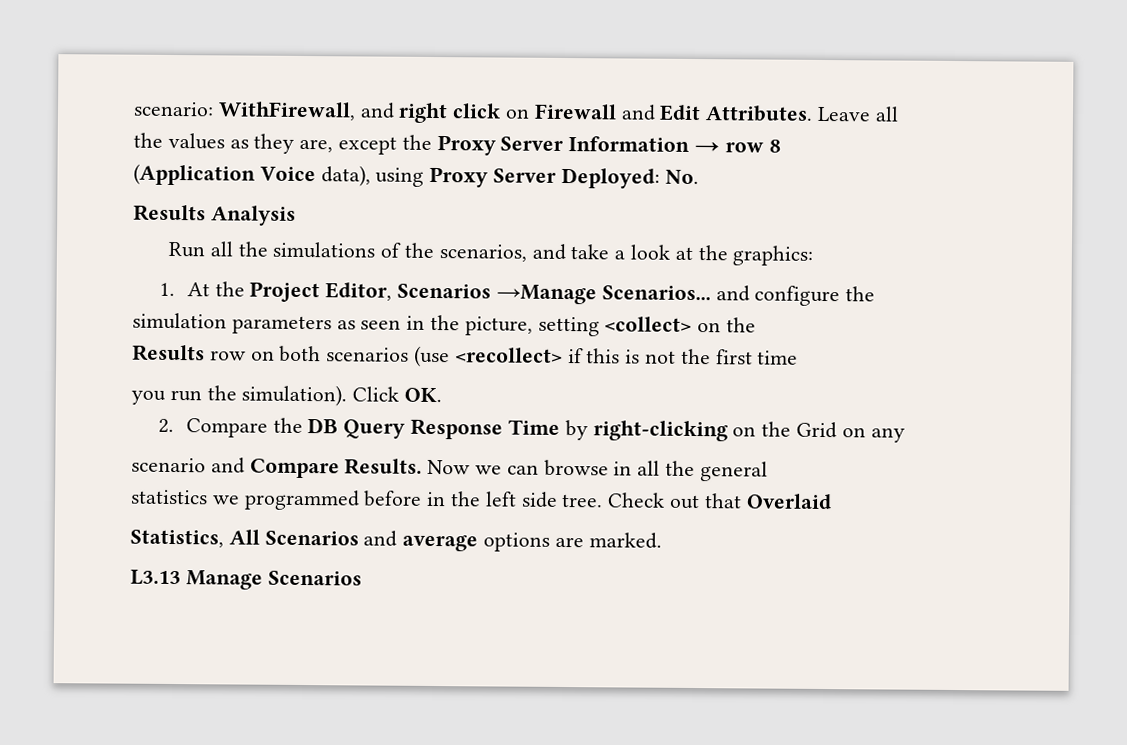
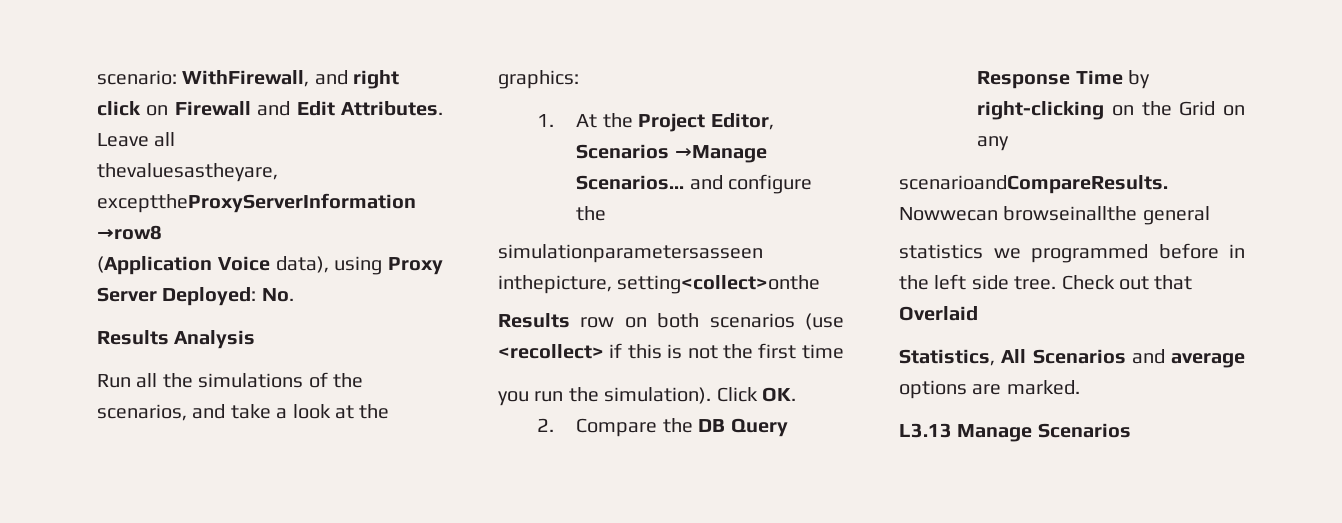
- the values as they are, except the Proxy Server Information → row 8
+ thevaluesastheyare, excepttheProxyServerInformation →row8
- simulation parameters as seen in the picture, setting <collect> on the
+ simulationparametersasseen inthepicture, setting<collect>onthe
- scenario and Compare Results. Now we can browse in all the general
+ scenarioandCompareResults. Nowwecan browseinallthe general

